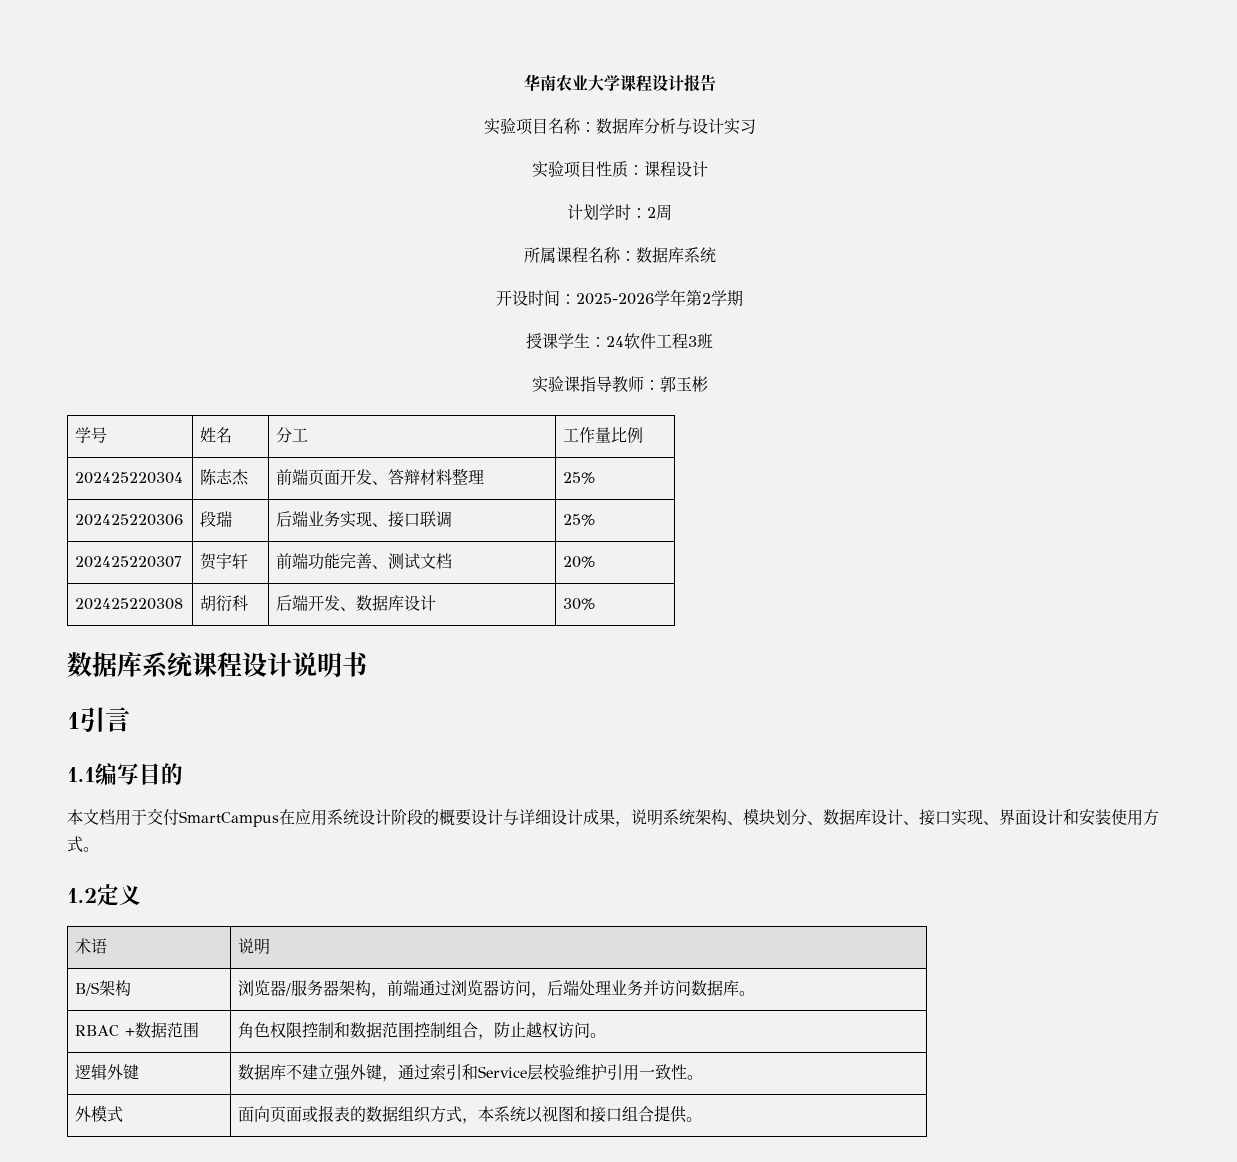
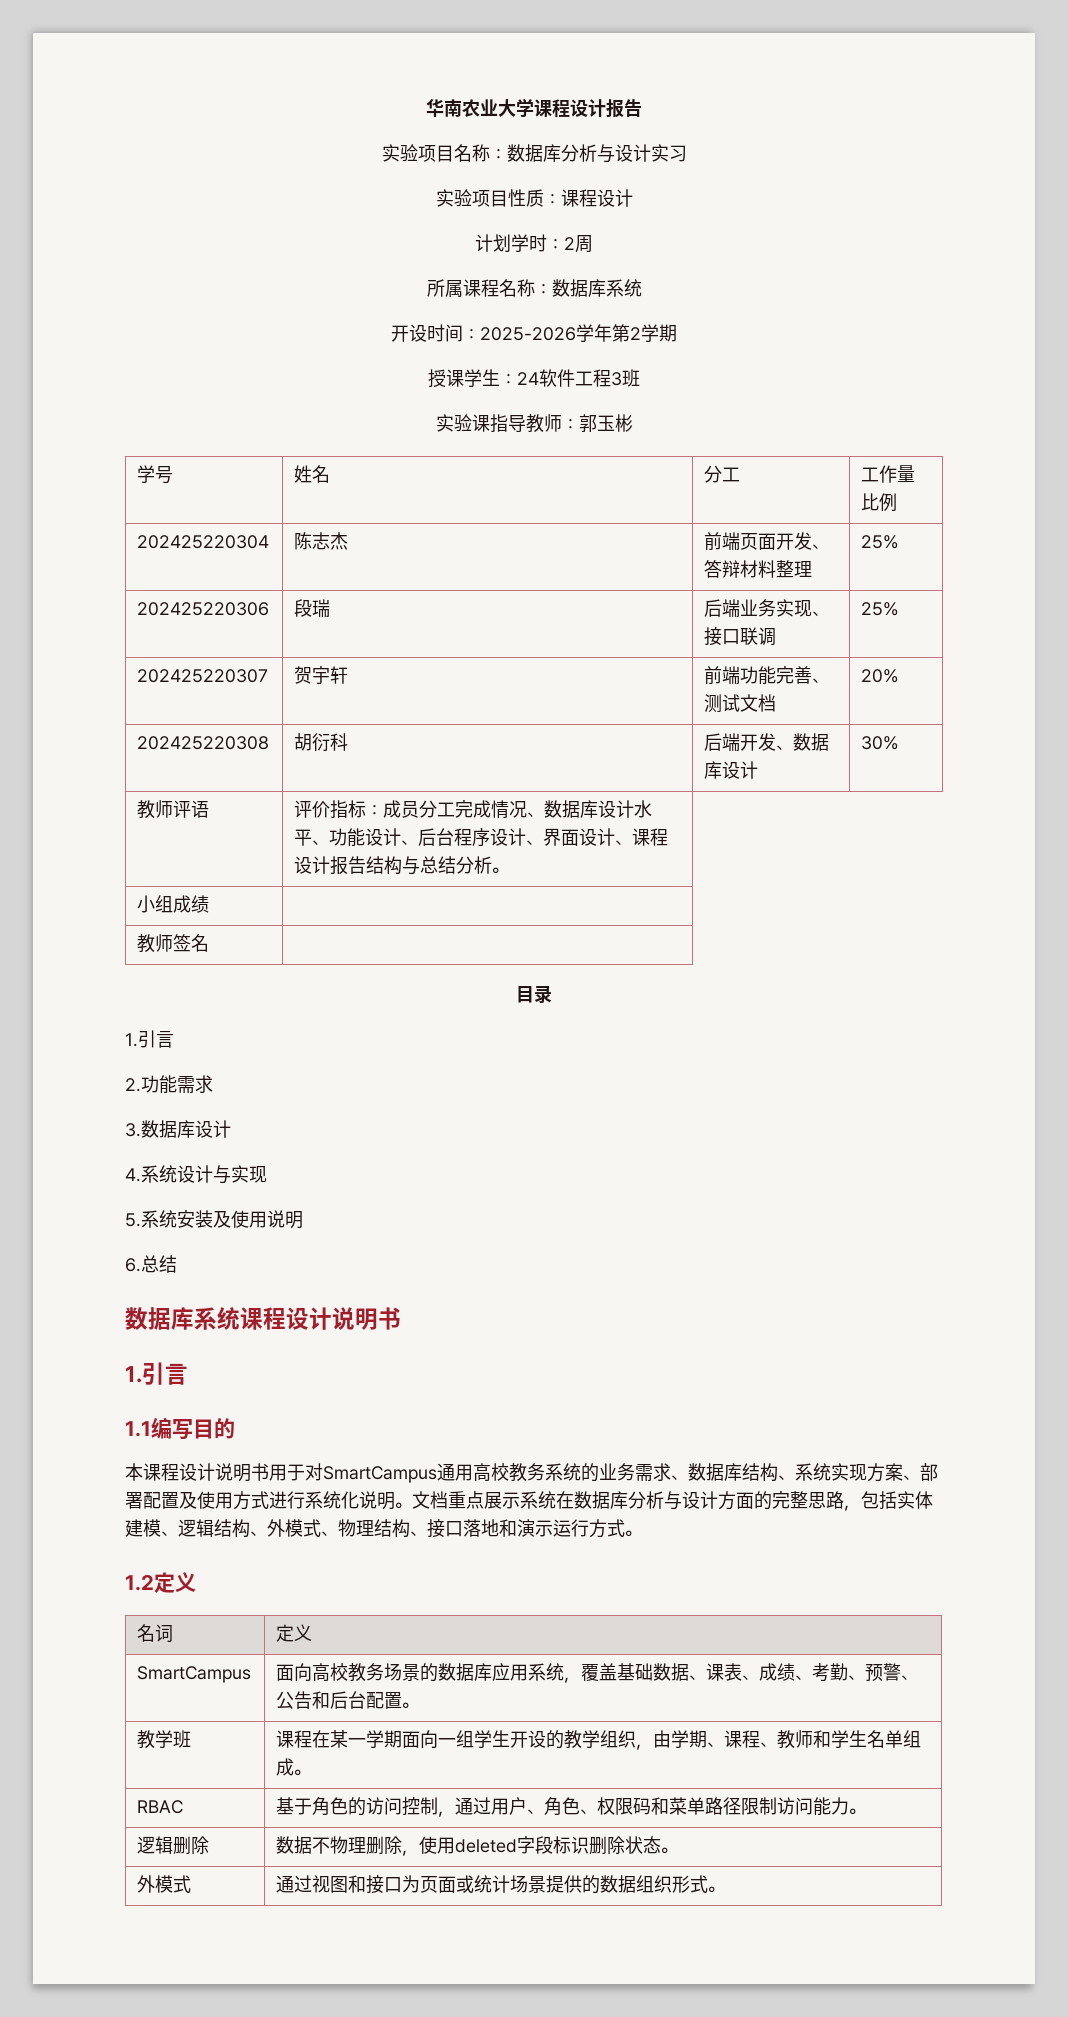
+ 教师评语 | 评价指标：成员分工完成情况、数据库设计水平、功能设计、后台程序设计、界面设计、课程设计报告结构与总结分析。
+ 小组成绩 |
+ 教师签名 |
+ 目录
+ 1.引言
+ 2.功能需求
+ 3.数据库设计
+ 4.系统设计与实现
+ 5.系统安装及使用说明
+ 6.总结
  数据库系统课程设计说明书
- 1引言
+ 1.引言
- 本文档用于交付SmartCampus在应用系统设计阶段的概要设计与详细设计成果，说明系统架构、模块划分、数据库设计、接口实现、界面设计和安装使用方式。
+ 本课程设计说明书用于对SmartCampus通用高校教务系统的业务需求、数据库结构、系统实现方案、部署配置及使用方式进行系统化说明。文档重点展示系统在数据库分析与设计方面的完整思路，包括实体建模、逻辑结构、外模式、物理结构、接口落地和演示运行方式。
  1.2定义
- 术语 | 说明
- B/S架构 | 浏览器/服务器架构，前端通过浏览器访问，后端处理业务并访问数据库。
- RBAC +数据范围 | 角色权限控制和数据范围控制组合，防止越权访问。
+ 名词 | 定义
+ SmartCampus | 面向高校教务场景的数据库应用系统，覆盖基础数据、课表、成绩、考勤、预警、公告和后台配置。
+ 教学班 | 课程在某一学期面向一组学生开设的教学组织，由学期、课程、教师和学生名单组成。
+ RBAC | 基于角色的访问控制，通过用户、角色、权限码和菜单路径限制访问能力。
- 逻辑外键 | 数据库不建立强外键，通过索引和Service层校验维护引用一致性。
- 外模式 | 面向页面或报表的数据组织方式，本系统以视图和接口组合提供。
+ 逻辑删除 | 数据不物理删除，使用deleted字段标识删除状态。
+ 外模式 | 通过视图和接口为页面或统计场景提供的数据组织形式。

